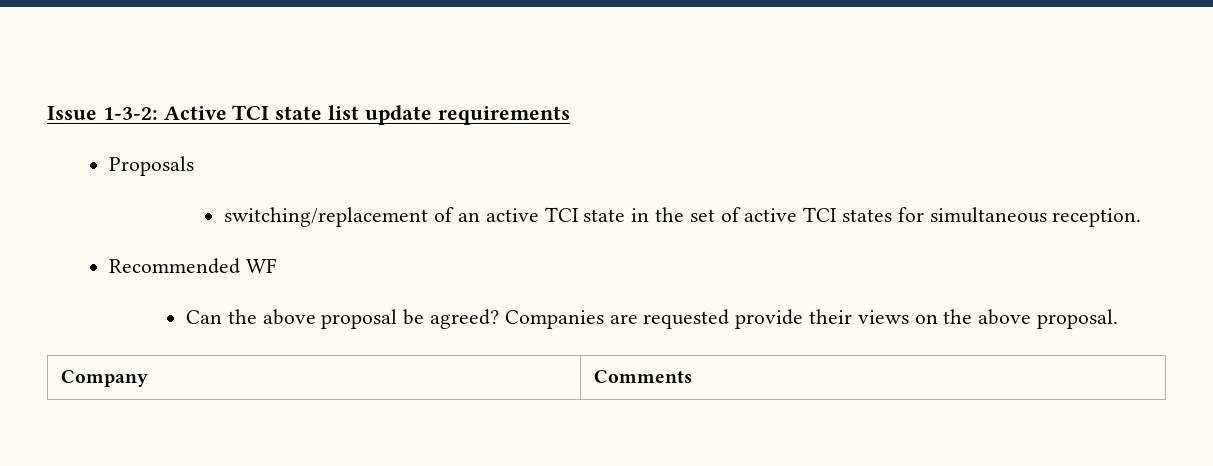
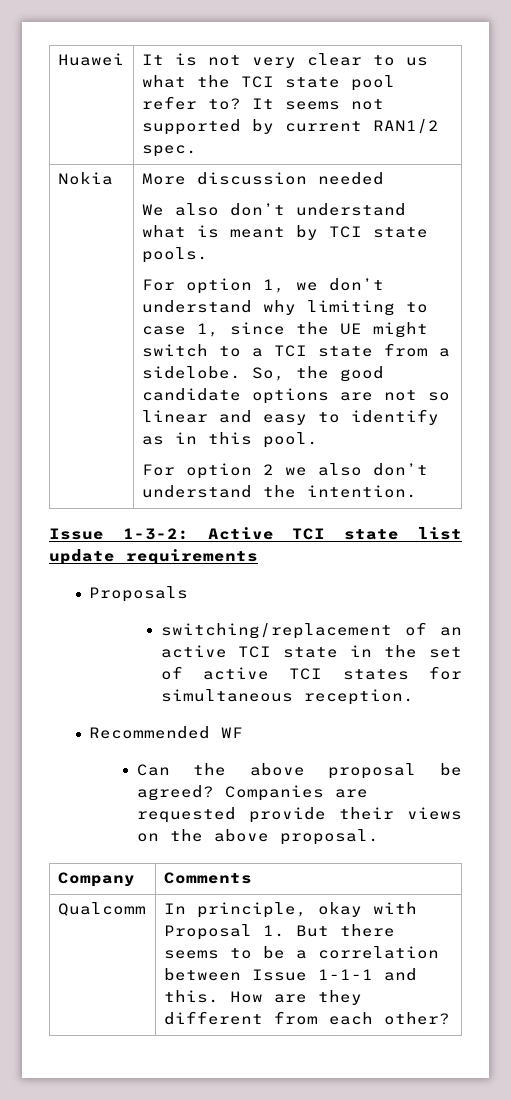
+ Huawei | It is not very clear to us what the TCI state pool refer to? It seems not supported by current RAN1/2 spec.
+ Nokia | More discussion needed
+ We also don’t understand what is meant by TCI state pools.
+ For option 1, we don’t understand why limiting to case 1, since the UE might switch to a TCI state from a sidelobe. So, the good candidate options are not so linear and easy to identify as in this pool.
+ For option 2 we also don’t understand the intention.
+ Qualcomm | In principle, okay with Proposal 1. But there seems to be a correlation between Issue 1-1-1 and this. How are they different from each other?

